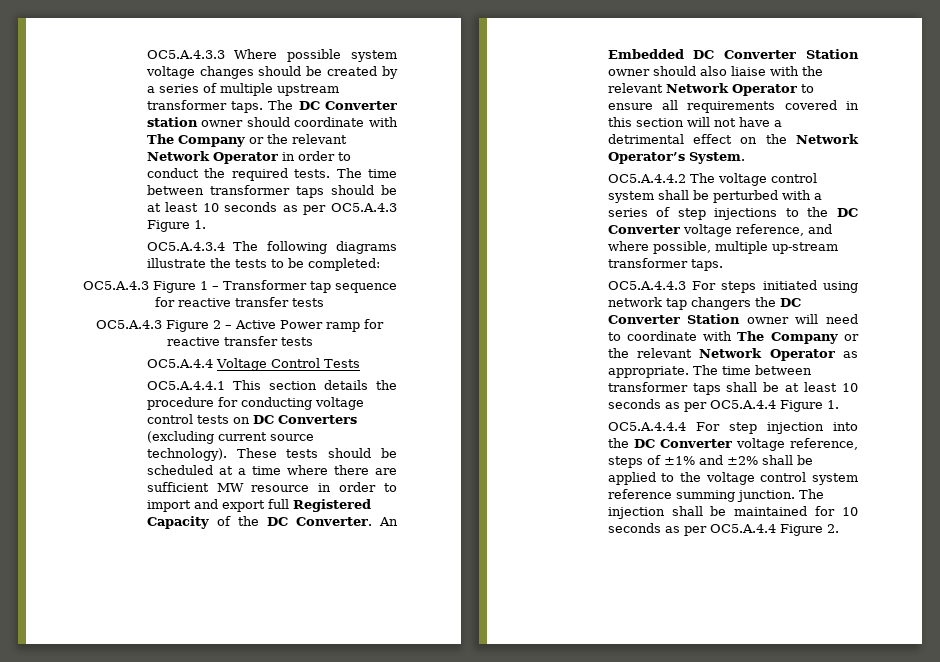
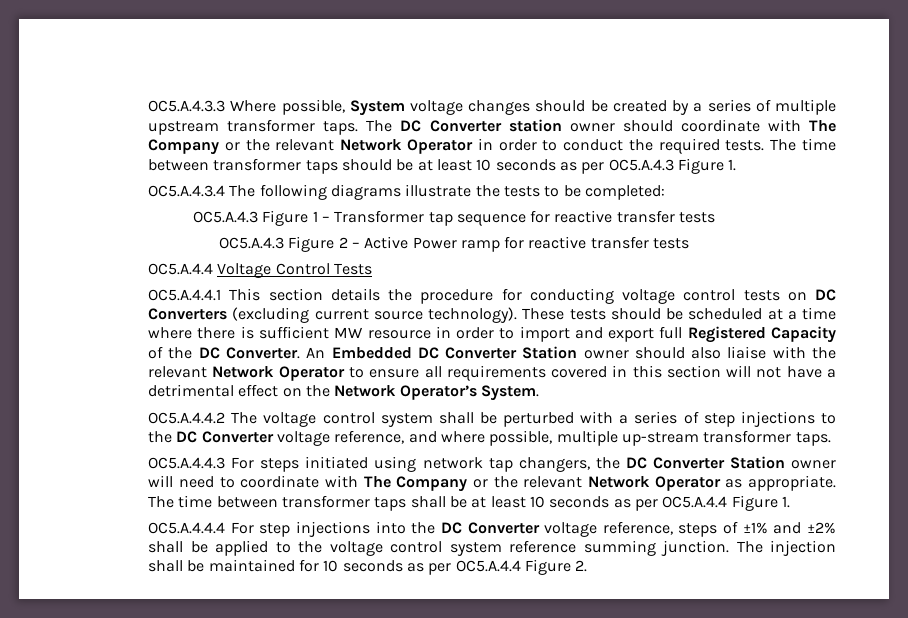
- OC5.A.4.3.3 Where possible system voltage changes should be created by a series of multiple upstream transformer taps.
+ OC5.A.4.3.3 Where possible, System voltage changes should be created by a series of multiple upstream transformer taps.
- These tests should be scheduled at a time where there are sufficient MW resource in order to import and export full Registered Capacity of the DC Converter.
+ These tests should be scheduled at a time where there is sufficient MW resource in order to import and export full Registered Capacity of the DC Converter.
- OC5.A.4.4.3 For steps initiated using network tap changers the DC Converter Station owner will need to coordinate with The Company or the relevant Network Operator as appropriate.
+ OC5.A.4.4.3 For steps initiated using network tap changers, the DC Converter Station owner will need to coordinate with The Company or the relevant Network Operator as appropriate.
- OC5.A.4.4.4 For step injection into the DC Converter voltage reference, steps of ±1% and ±2% shall be applied to the voltage control system reference summing junction.
+ OC5.A.4.4.4 For step injections into the DC Converter voltage reference, steps of ±1% and ±2% shall be applied to the voltage control system reference summing junction.

